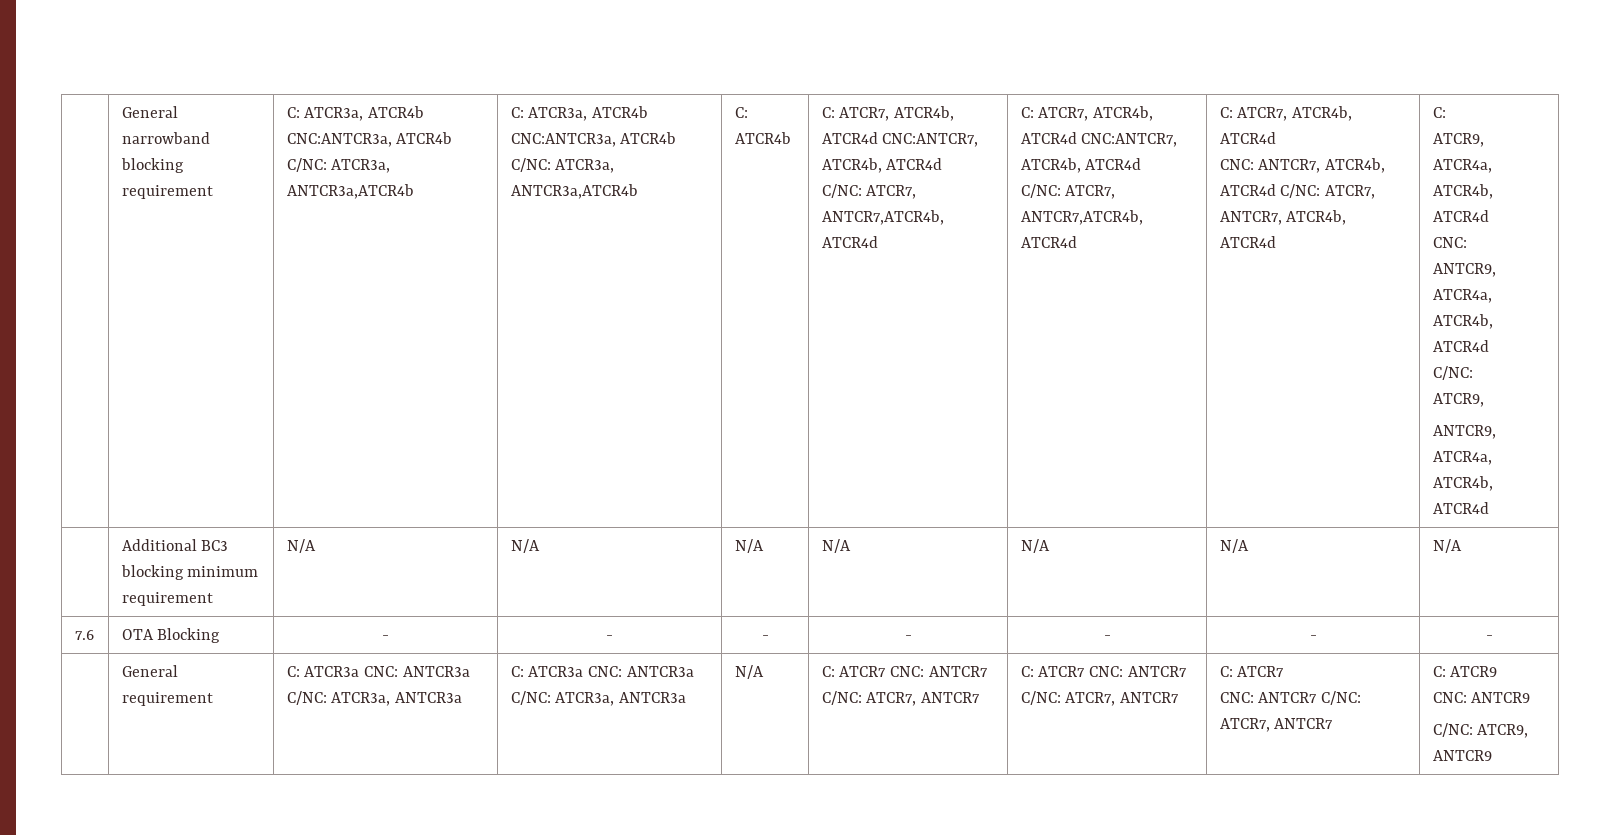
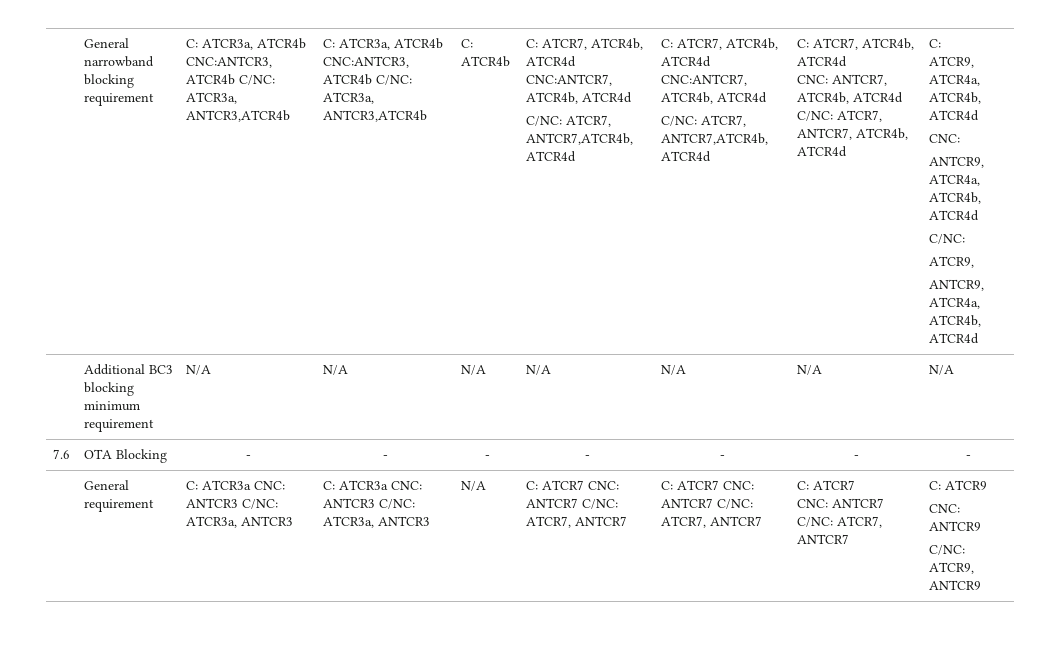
- C: ATCR3a, ATCR4b CNC:ANTCR3a, ATCR4b C/NC: ATCR3a, ANTCR3a,ATCR4b | C: ATCR3a, ATCR4b CNC:ANTCR3a, ATCR4b C/NC: ATCR3a, ANTCR3a,ATCR4b
+ C: ATCR3a, ATCR4b CNC:ANTCR3, ATCR4b C/NC: ATCR3a, ANTCR3,ATCR4b | C: ATCR3a, ATCR4b CNC:ANTCR3, ATCR4b C/NC: ATCR3a, ANTCR3,ATCR4b
- C: ATCR3a CNC: ANTCR3a C/NC: ATCR3a, ANTCR3a | C: ATCR3a CNC: ANTCR3a C/NC: ATCR3a, ANTCR3a
+ C: ATCR3a CNC: ANTCR3 C/NC: ATCR3a, ANTCR3 | C: ATCR3a CNC: ANTCR3 C/NC: ATCR3a, ANTCR3

